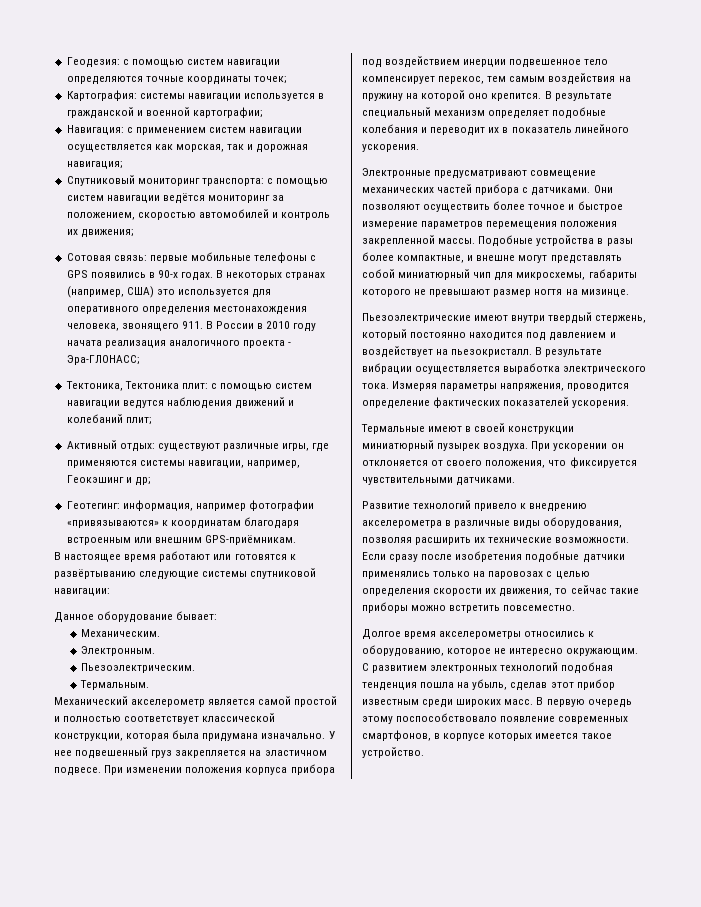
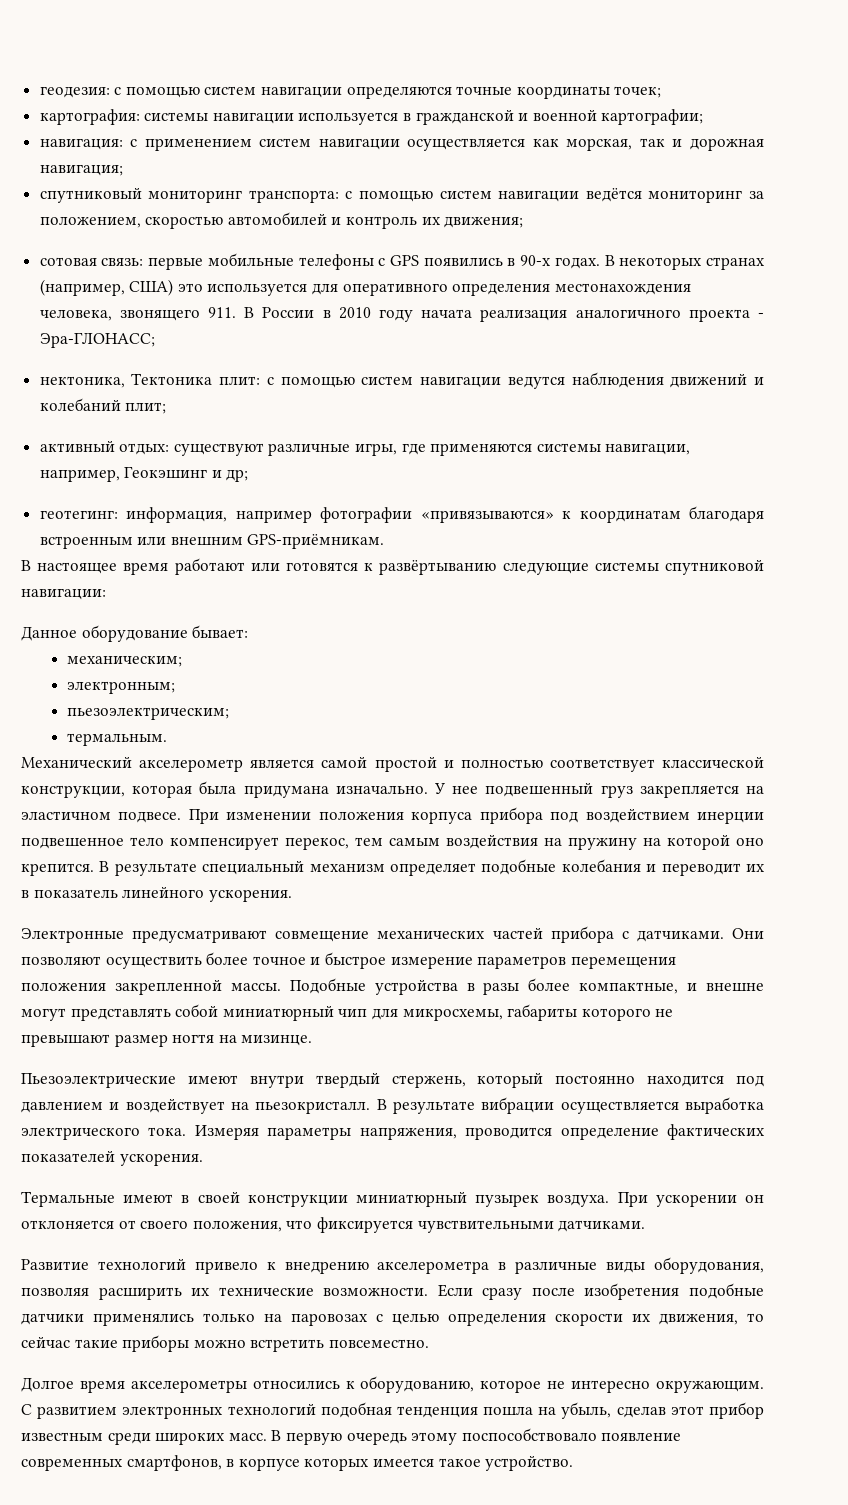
- Геодезия: с помощью систем навигации определяются точные координаты точек;
+ геодезия: с помощью систем навигации определяются точные координаты точек;
- Картография: системы навигации используется в гражданской и военной картографии;
+ картография: системы навигации используется в гражданской и военной картографии;
- Навигация: с применением систем навигации осуществляется как морская, так и дорожная навигация;
+ навигация: с применением систем навигации осуществляется как морская, так и дорожная навигация;
- Спутниковый мониторинг транспорта: с помощью систем навигации ведётся мониторинг за положением, скоростью автомобилей и контроль их движения;
+ спутниковый мониторинг транспорта: с помощью систем навигации ведётся мониторинг за положением, скоростью автомобилей и контроль их движения;
- Сотовая связь: первые мобильные телефоны с GPS появились в 90-х годах.
+ сотовая связь: первые мобильные телефоны с GPS появились в 90-х годах.
- Тектоника, Тектоника плит: с помощью систем навигации ведутся наблюдения движений и колебаний плит;
+ нектоника, Тектоника плит: с помощью систем навигации ведутся наблюдения движений и колебаний плит;
- Активный отдых: существуют различные игры, где применяются системы навигации, например, Геокэшинг и др;
+ активный отдых: существуют различные игры, где применяются системы навигации, например, Геокэшинг и др;
- Геотегинг: информация, например фотографии «привязываются» к координатам благодаря встроенным или внешним GPS-приёмникам.
+ геотегинг: информация, например фотографии «привязываются» к координатам благодаря встроенным или внешним GPS-приёмникам.
- Механическим.
- Электронным.
- Пьезоэлектрическим.
- Термальным.
+ механическим;
+ электронным;
+ пьезоэлектрическим;
+ термальным.

